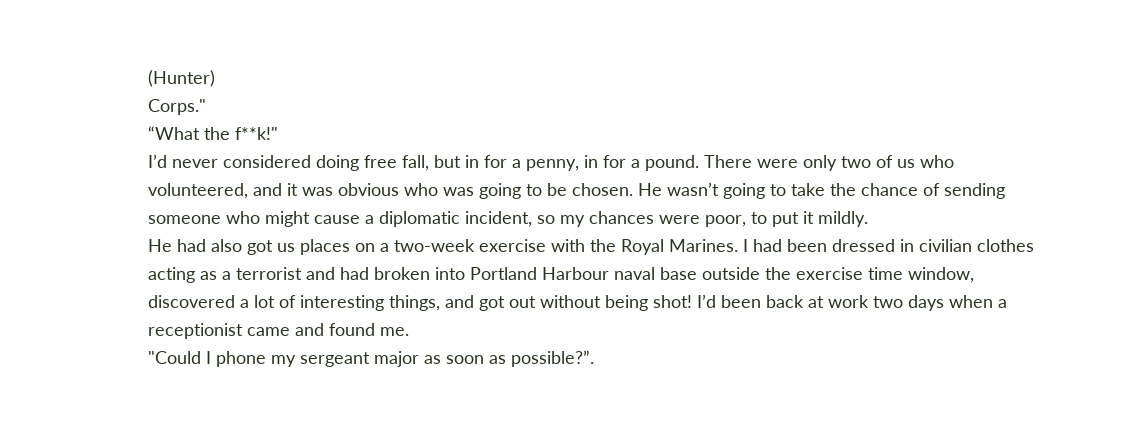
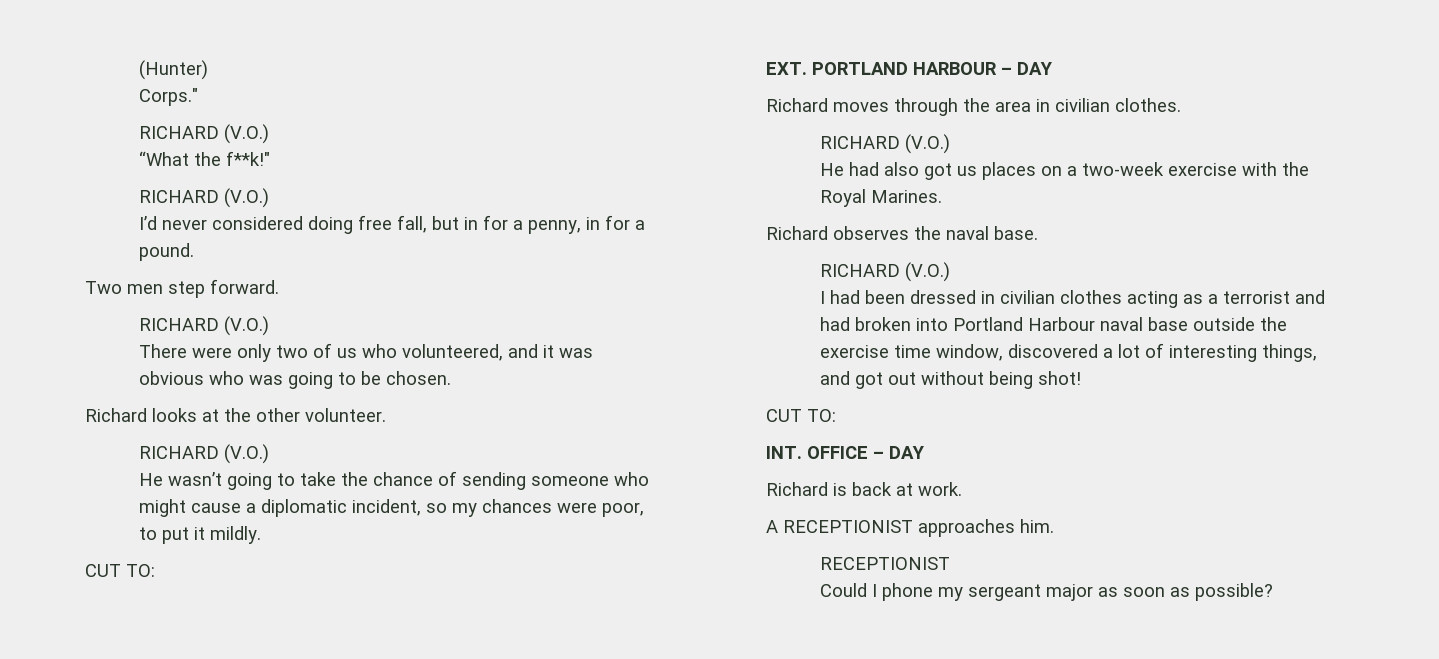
  Corps."
+ RICHARD (V.O.)
  “What the f**k!"
+ RICHARD (V.O.)
- I’d never considered doing free fall, but in for a penny, in for a pound. There were only two of us who volunteered, and it was obvious who was going to be chosen. He wasn’t going to take the chance of sending someone who might cause a diplomatic incident, so my chances were poor, to put it mildly.
+ I’d never considered doing free fall, but in for a penny, in for a pound.
+ Two men step forward.
+ RICHARD (V.O.)
+ There were only two of us who volunteered, and it was obvious who was going to be chosen.
+ Richard looks at the other volunteer.
+ RICHARD (V.O.)
+ He wasn’t going to take the chance of sending someone who might cause a diplomatic incident, so my chances were poor, to put it mildly.
+ CUT TO:
+ EXT. PORTLAND HARBOUR – DAY
+ Richard moves through the area in civilian clothes.
+ RICHARD (V.O.)
- He had also got us places on a two-week exercise with the Royal Marines. I had been dressed in civilian clothes acting as a terrorist and had broken into Portland Harbour naval base outside the exercise time window, discovered a lot of interesting things, and got out without being shot! I’d been back at work two days when a receptionist came and found me.
- "Could I phone my sergeant major as soon as possible?”.
+ He had also got us places on a two-week exercise with the Royal Marines.
+ Richard observes the naval base.
+ RICHARD (V.O.)
+ I had been dressed in civilian clothes acting as a terrorist and had broken into Portland Harbour naval base outside the exercise time window, discovered a lot of interesting things, and got out without being shot!
+ CUT TO:
+ INT. OFFICE – DAY
+ Richard is back at work.
+ A RECEPTIONIST approaches him.
+ RECEPTIONIST
+ Could I phone my sergeant major as soon as possible?

